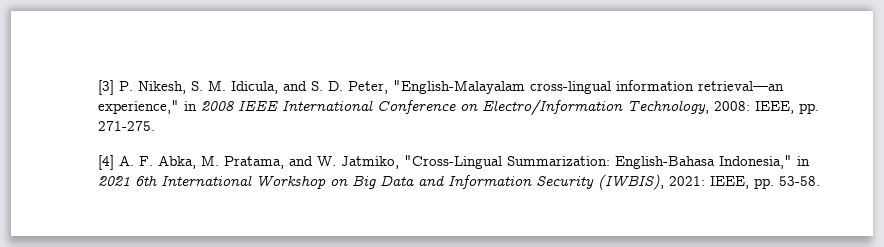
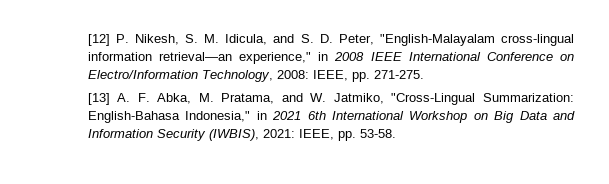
- [3] P. Nikesh, S. M. Idicula, and S. D. Peter, "English-Malayalam cross-lingual information retrieval—an experience," in 2008 IEEE International Conference on Electro/Information Technology, 2008: IEEE, pp. 271-275.
+ [12] P. Nikesh, S. M. Idicula, and S. D. Peter, "English-Malayalam cross-lingual information retrieval—an experience," in 2008 IEEE International Conference on Electro/Information Technology, 2008: IEEE, pp. 271-275.
- [4] A. F. Abka, M. Pratama, and W. Jatmiko, "Cross-Lingual Summarization: English-Bahasa Indonesia," in 2021 6th International Workshop on Big Data and Information Security (IWBIS), 2021: IEEE, pp. 53-58.
+ [13] A. F. Abka, M. Pratama, and W. Jatmiko, "Cross-Lingual Summarization: English-Bahasa Indonesia," in 2021 6th International Workshop on Big Data and Information Security (IWBIS), 2021: IEEE, pp. 53-58.

